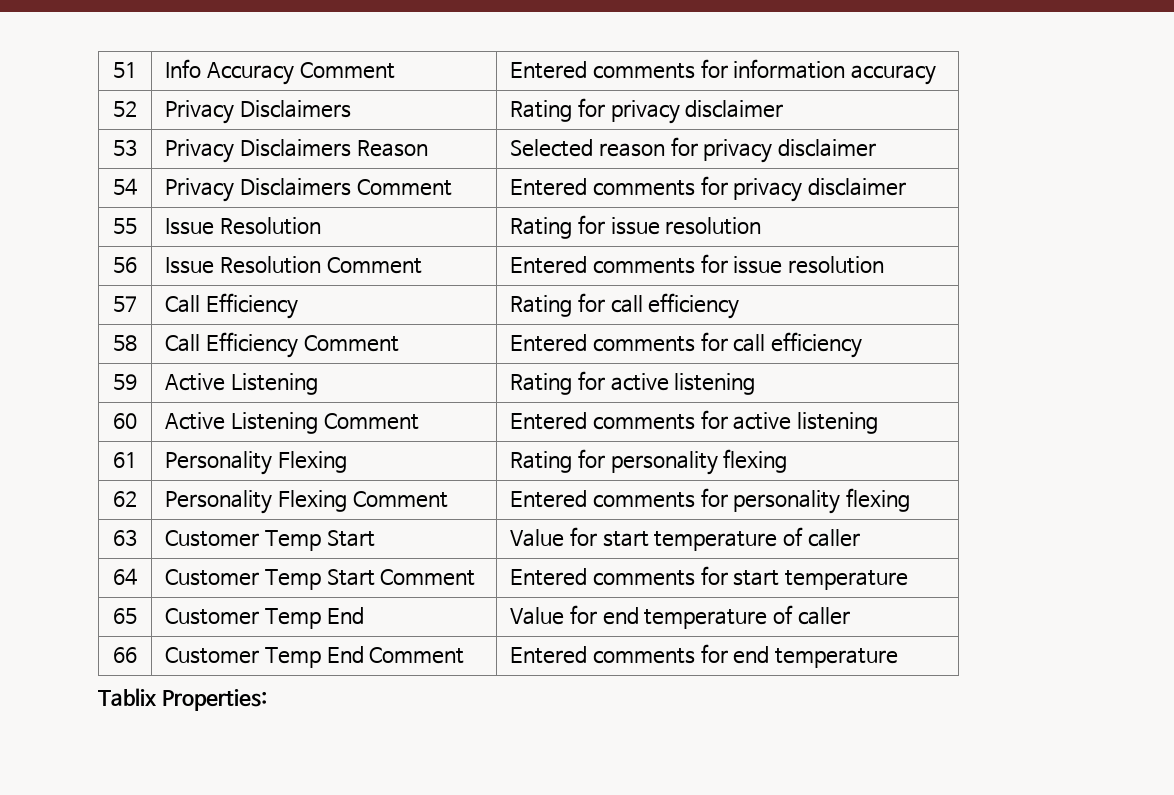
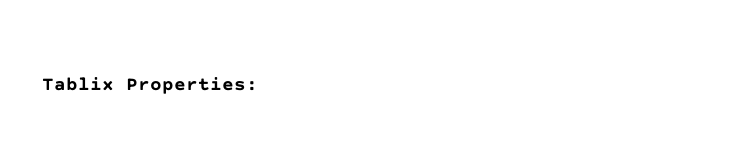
- 51 | Info Accuracy Comment | Entered comments for information accuracy
- 52 | Privacy Disclaimers | Rating for privacy disclaimer
- 53 | Privacy Disclaimers Reason | Selected reason for privacy disclaimer
- 54 | Privacy Disclaimers Comment | Entered comments for privacy disclaimer
- 55 | Issue Resolution | Rating for issue resolution
- 56 | Issue Resolution Comment | Entered comments for issue resolution
- 57 | Call Efficiency | Rating for call efficiency
- 58 | Call Efficiency Comment | Entered comments for call efficiency
- 59 | Active Listening | Rating for active listening
- 60 | Active Listening Comment | Entered comments for active listening
- 61 | Personality Flexing | Rating for personality flexing
- 62 | Personality Flexing Comment | Entered comments for personality flexing
- 63 | Customer Temp Start | Value for start temperature of caller
- 64 | Customer Temp Start Comment | Entered comments for start temperature
- 65 | Customer Temp End | Value for end temperature of caller
- 66 | Customer Temp End Comment | Entered comments for end temperature

